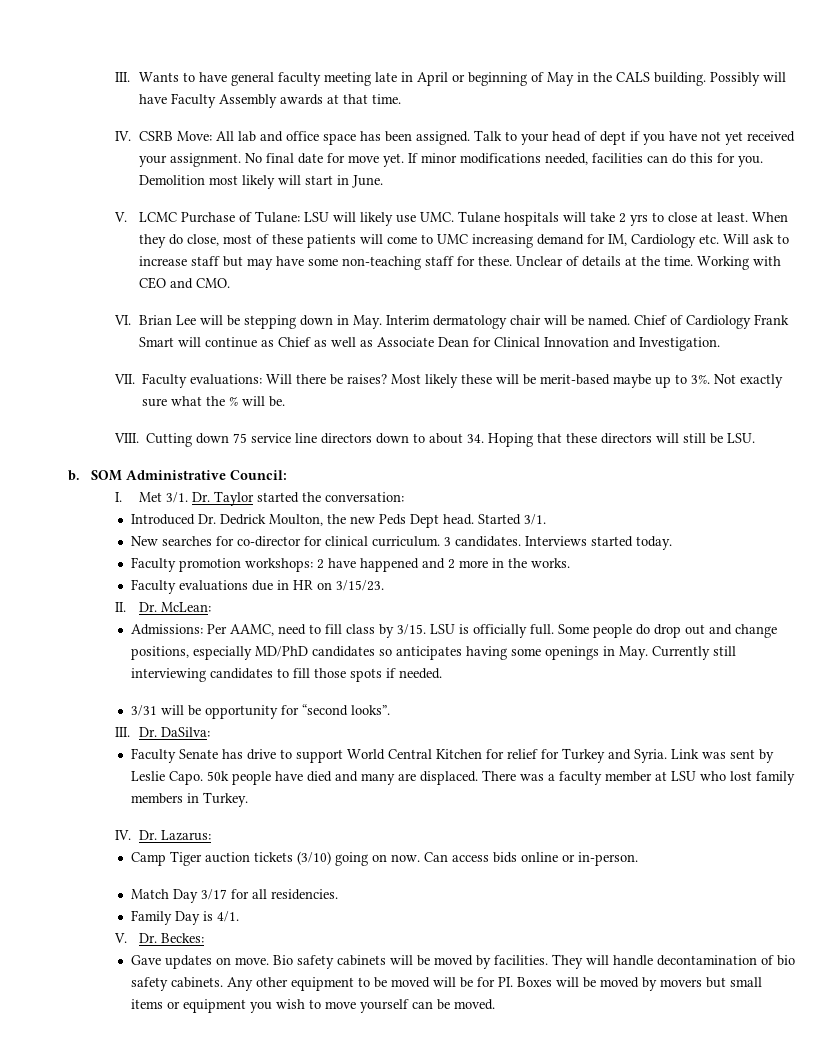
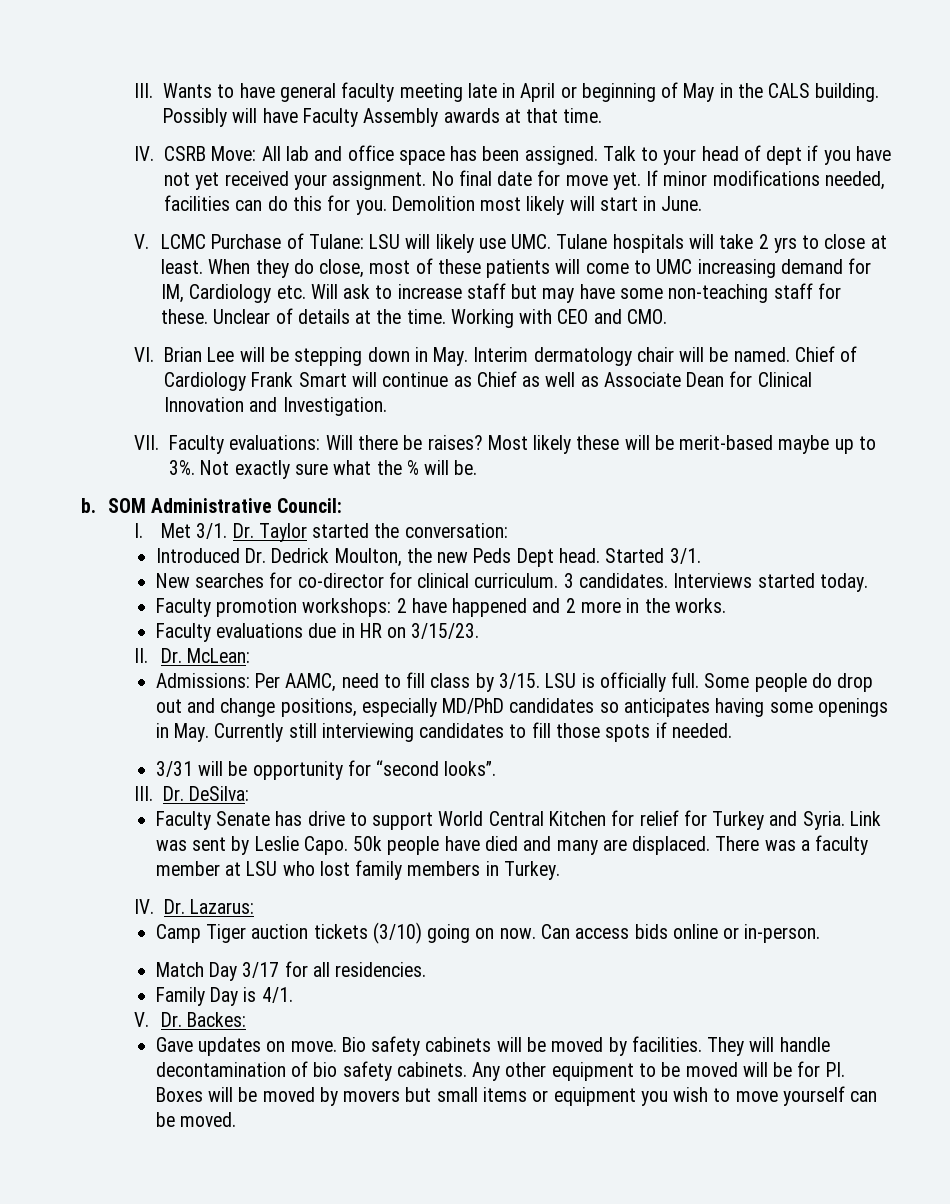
- VIII. Cutting down 75 service line directors down to about 34. Hoping that these directors will still be LSU.
- III. Dr. DaSilva:
+ III. Dr. DeSilva:
- V. Dr. Beckes:
+ V. Dr. Backes:

